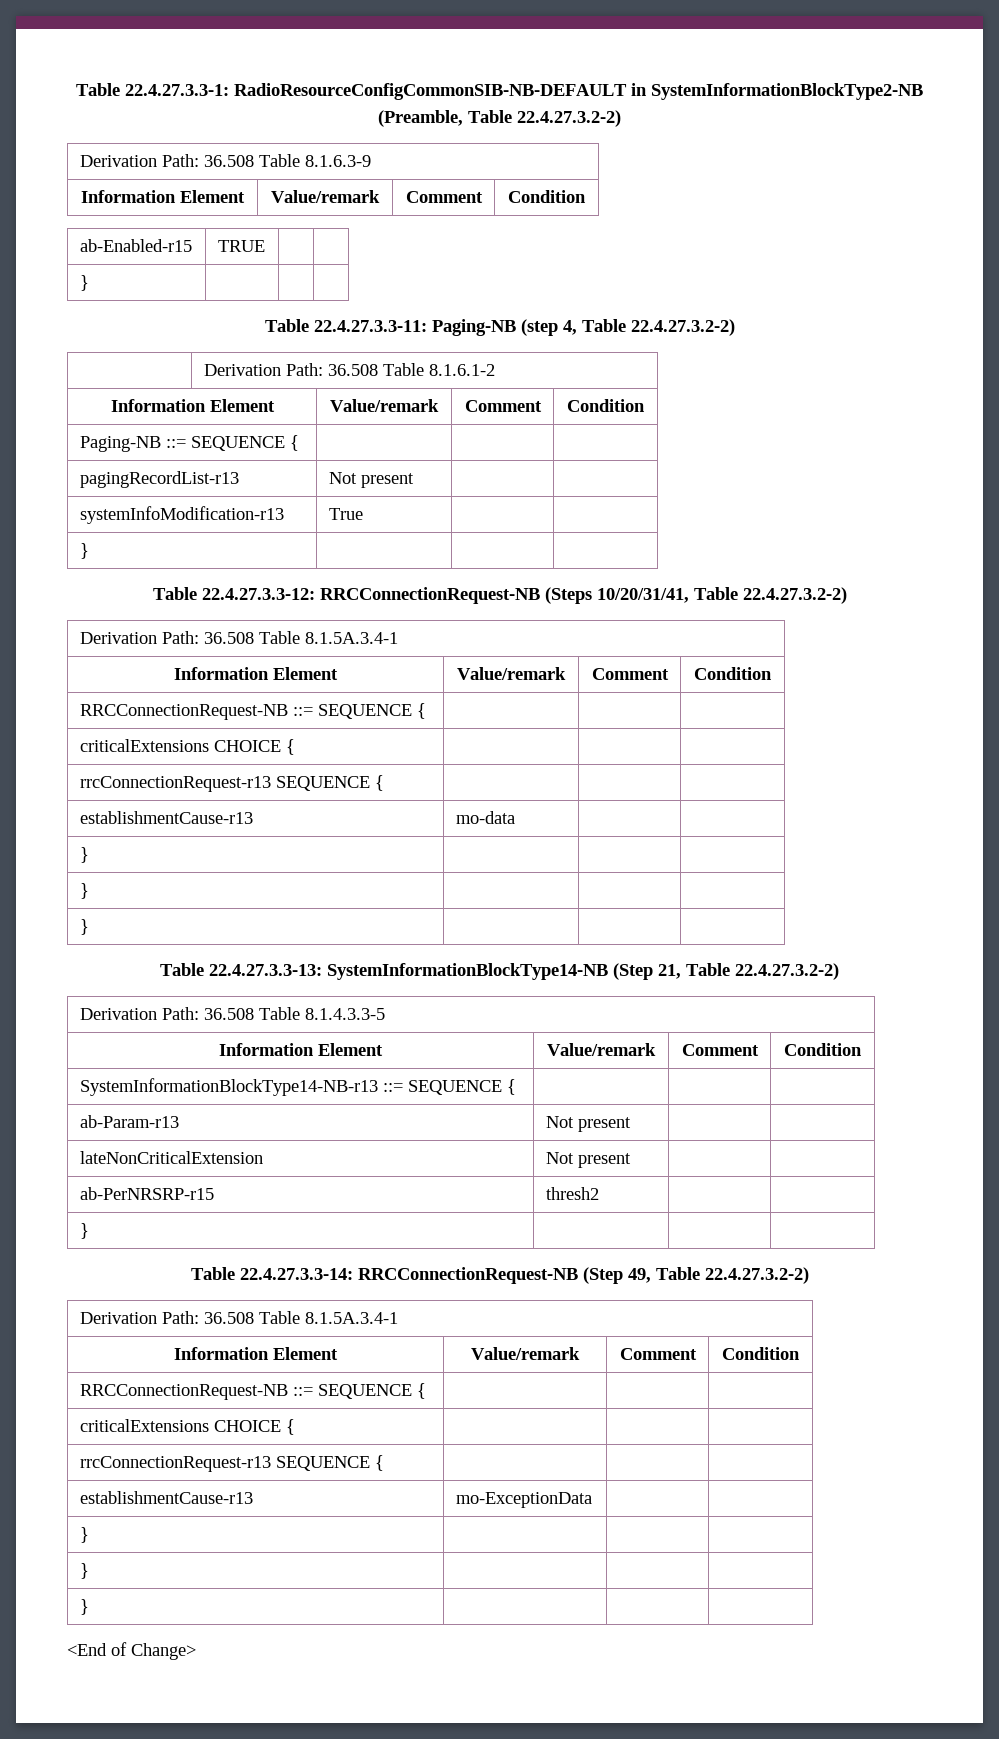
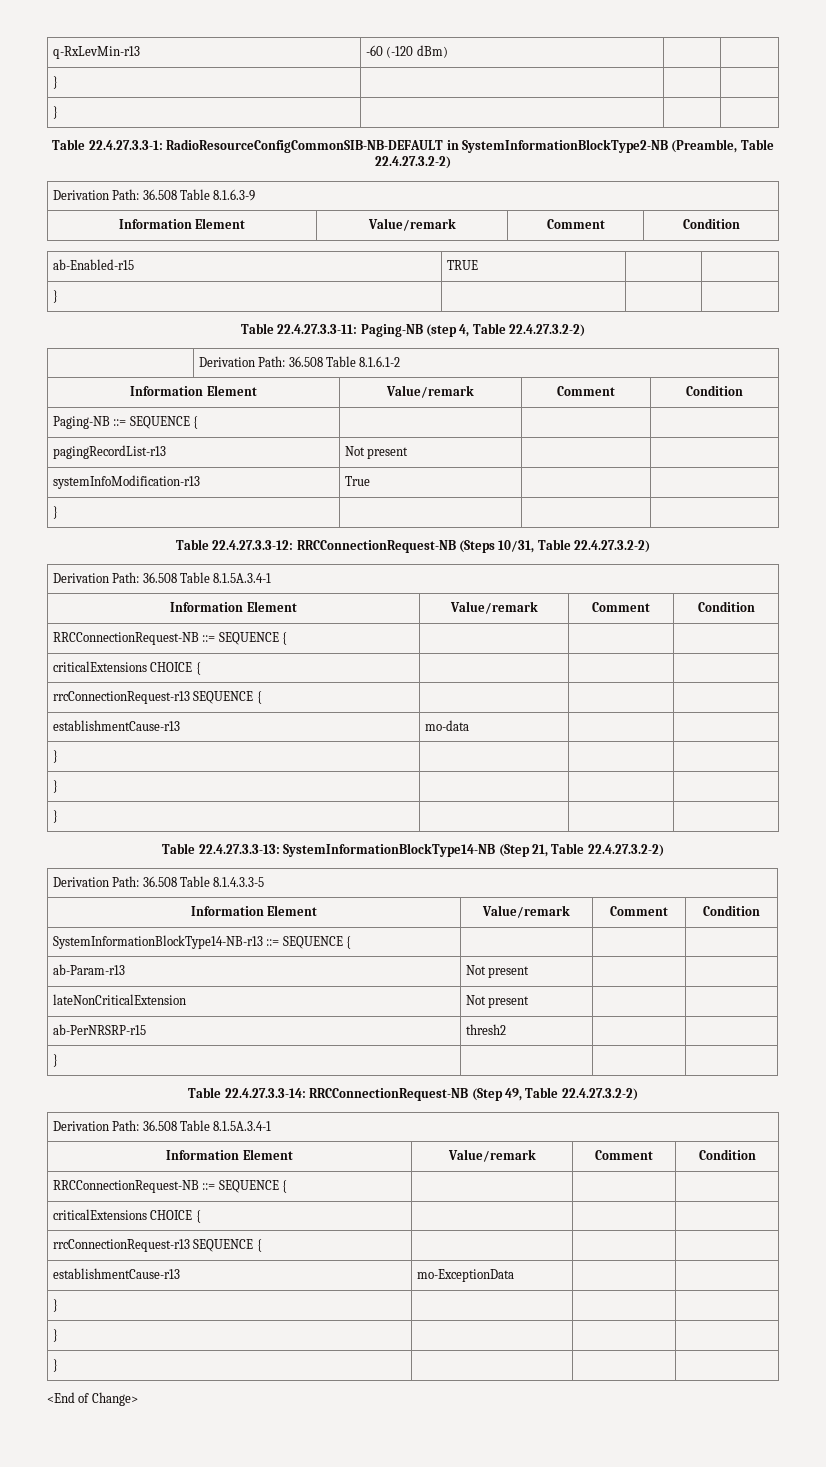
+ q-RxLevMin-r13 | -60 (-120 dBm) | |
+ } | | |
+ } | | |
- Table 22.4.27.3.3-12: RRCConnectionRequest-NB (Steps 10/20/31/41, Table 22.4.27.3.2-2)
+ Table 22.4.27.3.3-12: RRCConnectionRequest-NB (Steps 10/31, Table 22.4.27.3.2-2)

